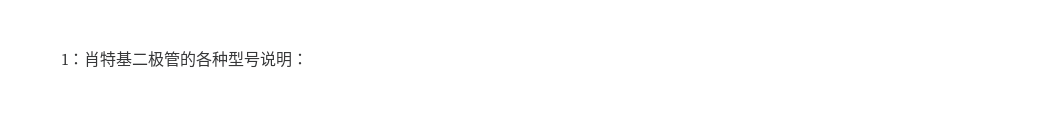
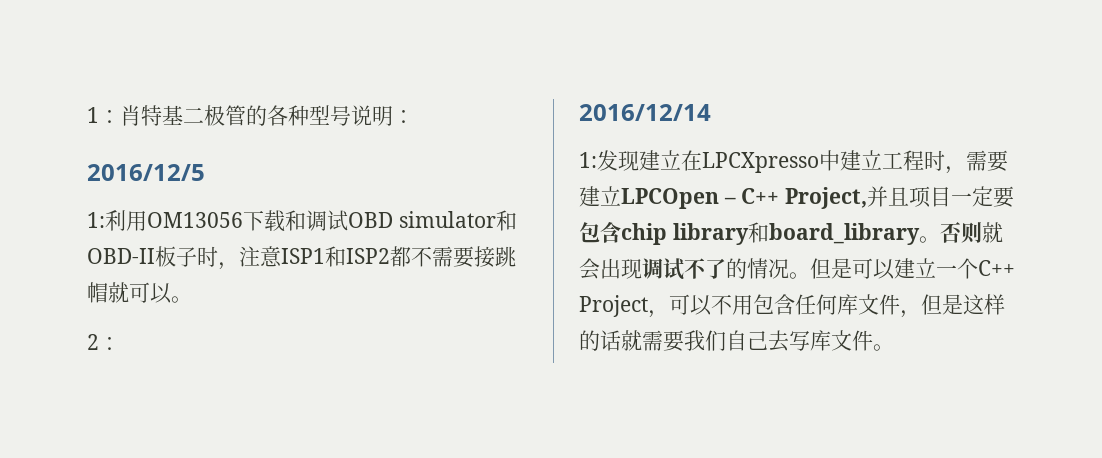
+ 2016/12/5
+ 1:利用OM13056下载和调试OBD simulator和OBD-II板子时，注意ISP1和ISP2都不需要接跳帽就可以。
+ 2：
+ 2016/12/14
+ 1:发现建立在LPCXpresso中建立工程时，需要建立LPCOpen – C++ Project,并且项目一定要包含chip library和board_library。否则就会出现调试不了的情况。但是可以建立一个C++ Project，可以不用包含任何库文件，但是这样的话就需要我们自己去写库文件。

